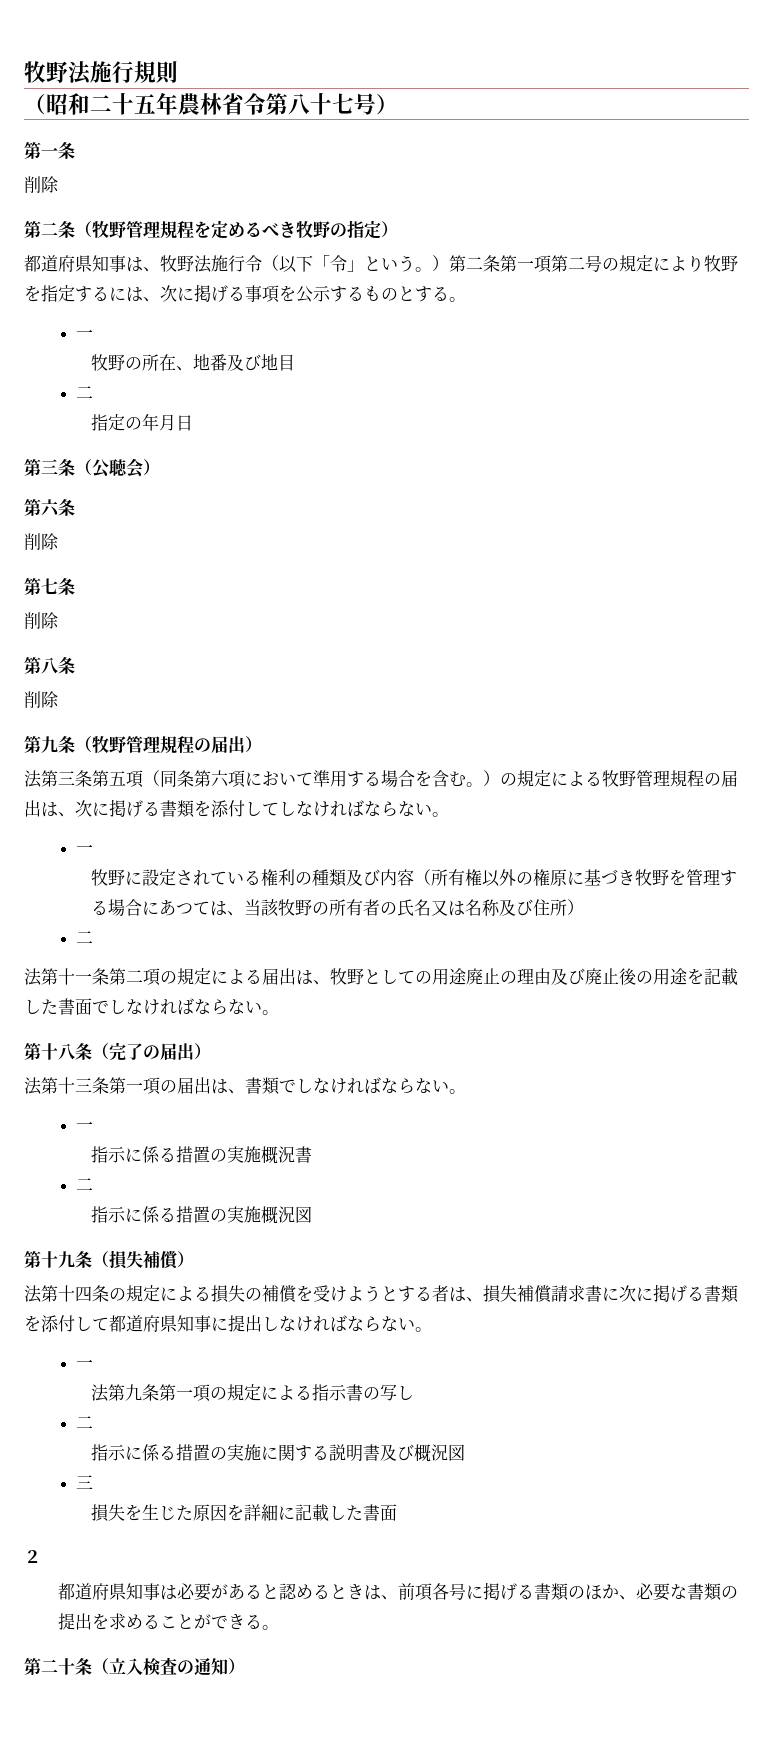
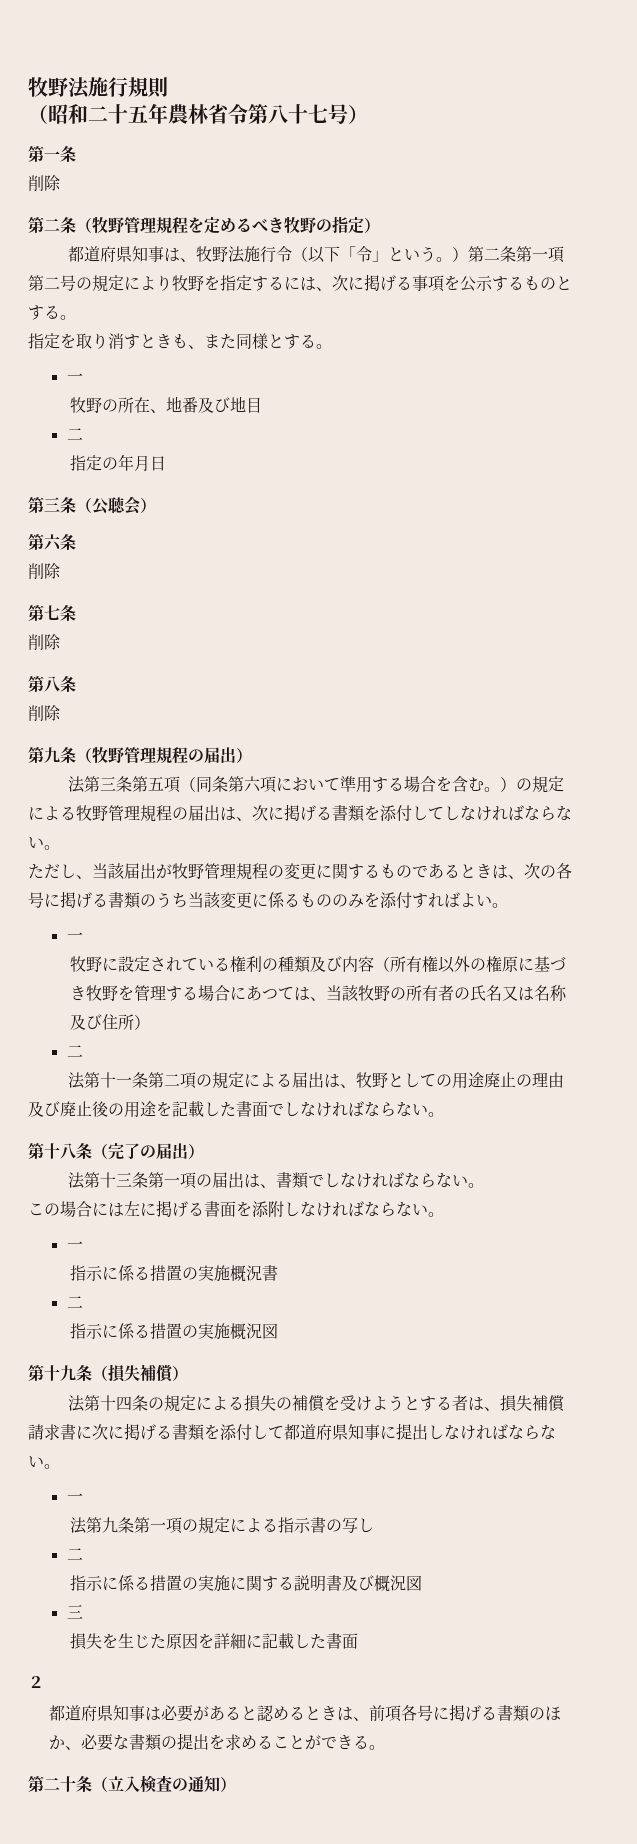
+ 指定を取り消すときも、また同様とする。
+ ただし、当該届出が牧野管理規程の変更に関するものであるときは、次の各号に掲げる書類のうち当該変更に係るもののみを添付すればよい。
+ この場合には左に掲げる書面を添附しなければならない。

